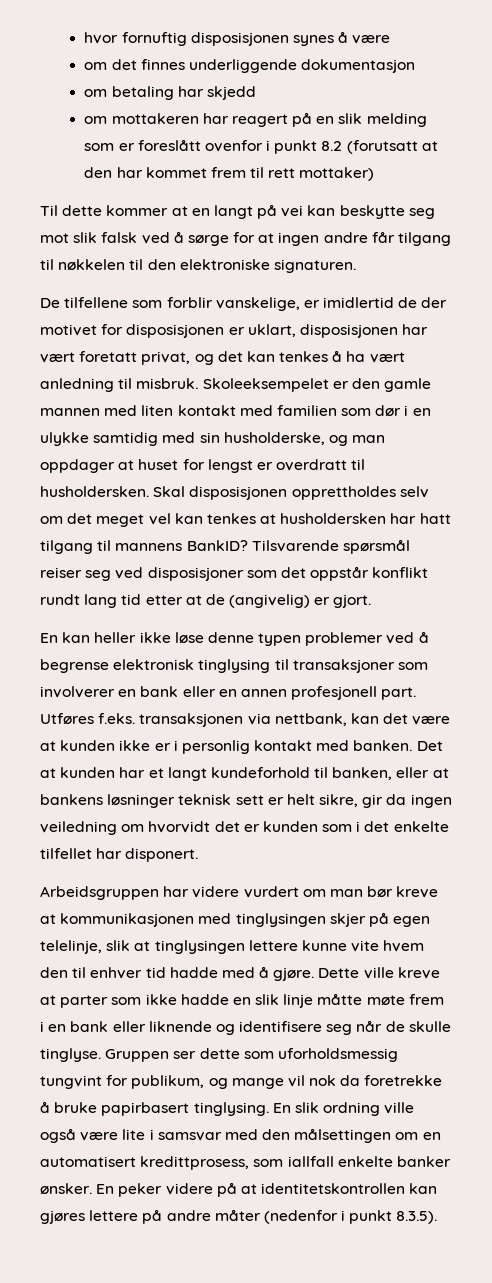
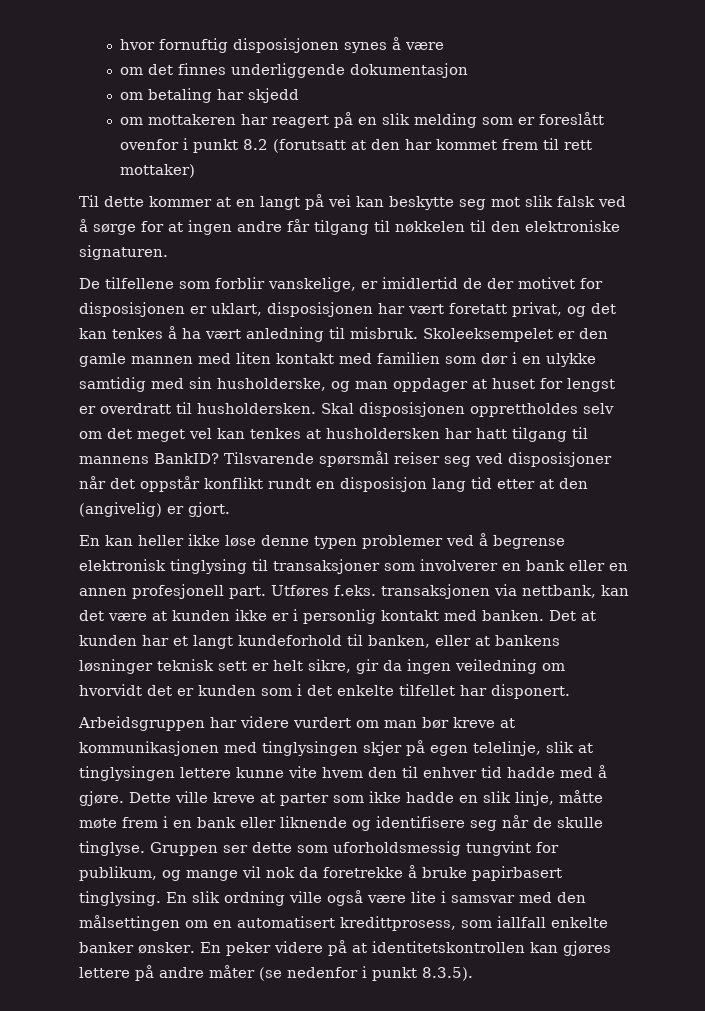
- Tilsvarende spørsmål reiser seg ved disposisjoner som det oppstår konflikt rundt lang tid etter at de (angivelig) er gjort.
+ Tilsvarende spørsmål reiser seg ved disposisjoner når det oppstår konflikt rundt en disposisjon lang tid etter at den (angivelig) er gjort.
- Dette ville kreve at parter som ikke hadde en slik linje måtte møte frem i en bank eller liknende og identifisere seg når de skulle tinglyse.
+ Dette ville kreve at parter som ikke hadde en slik linje, måtte møte frem i en bank eller liknende og identifisere seg når de skulle tinglyse.
- En peker videre på at identitetskontrollen kan gjøres lettere på andre måter (nedenfor i punkt 8.3.5).
+ En peker videre på at identitetskontrollen kan gjøres lettere på andre måter (se nedenfor i punkt 8.3.5).

